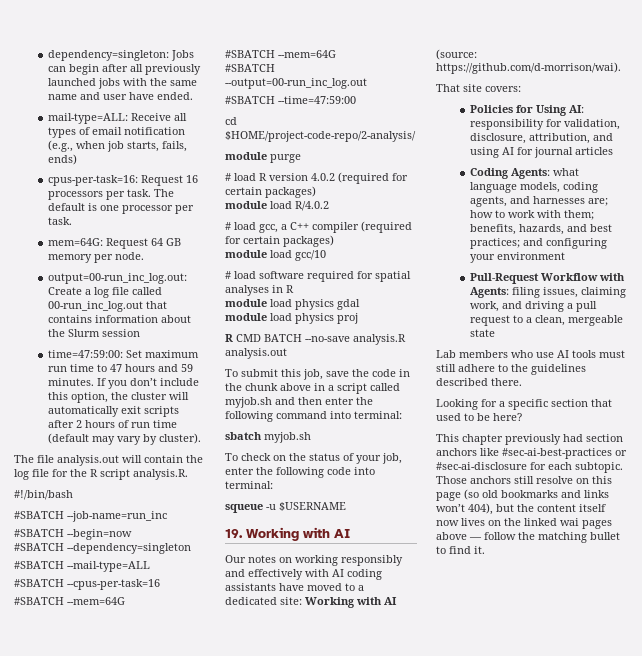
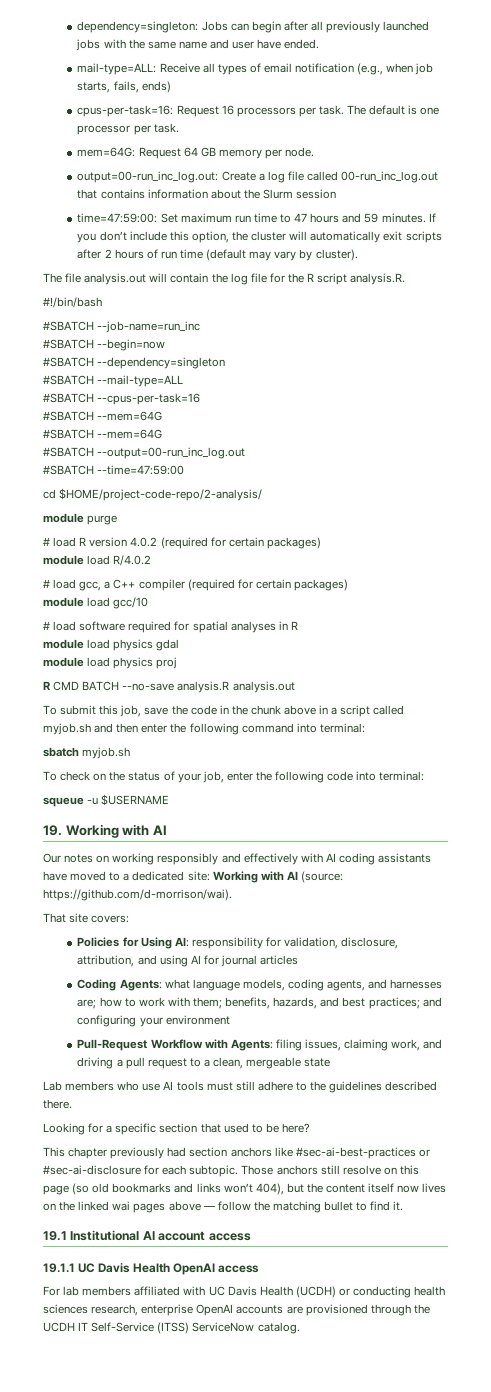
+ 19.1 Institutional AI account access
+ 19.1.1 UC Davis Health OpenAI access
+ For lab members affiliated with UC Davis Health (UCDH) or conducting health sciences research, enterprise OpenAI accounts are provisioned through the UCDH IT Self-Service (ITSS) ServiceNow catalog.

